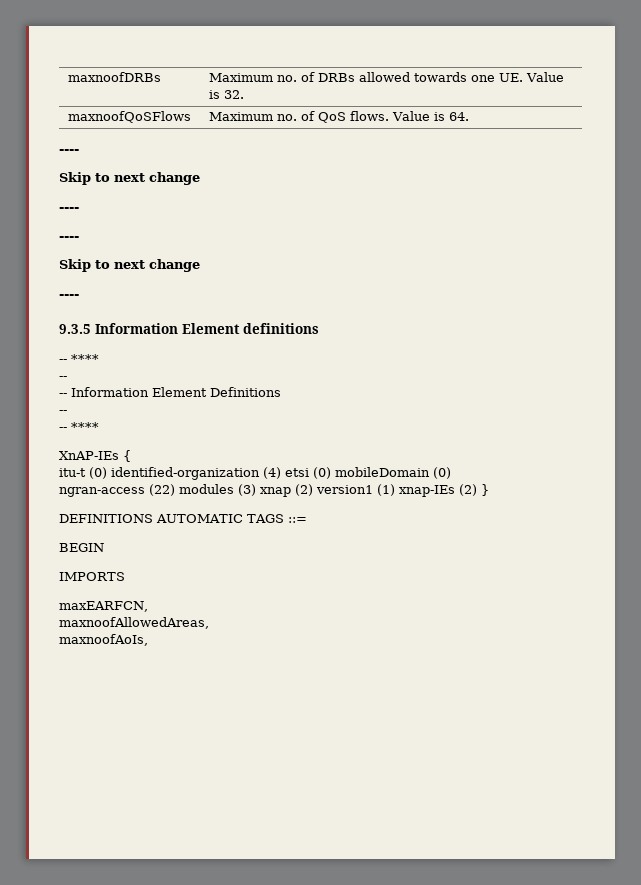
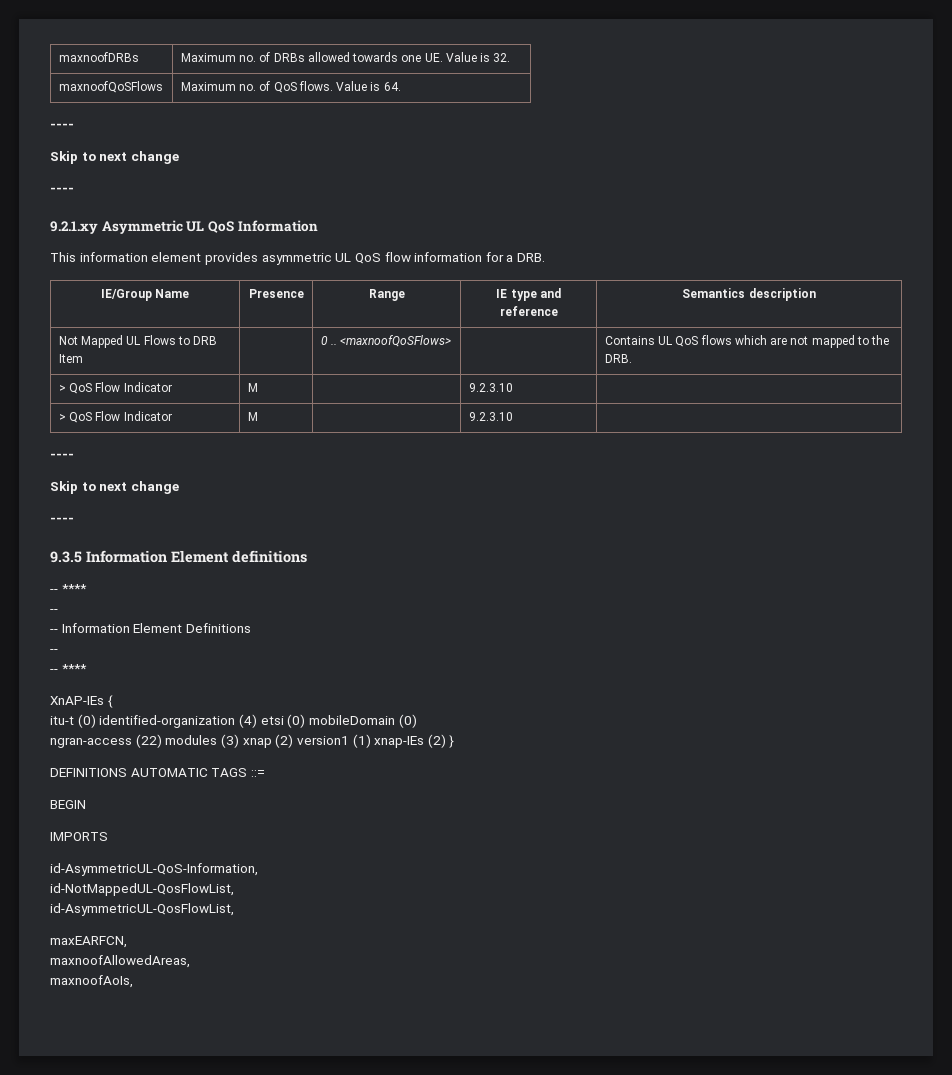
+ 9.2.1.xy Asymmetric UL QoS Information
+ This information element provides asymmetric UL QoS flow information for a DRB.
+ IE/Group Name | Presence | Range | IE type and reference | Semantics description
+ Not Mapped UL Flows to DRB Item | | 0 .. <maxnoofQoSFlows> | | Contains UL QoS flows which are not mapped to the DRB.
+ > QoS Flow Indicator | M | | 9.2.3.10 |
+ > QoS Flow Indicator | M | | 9.2.3.10 |
+ id-AsymmetricUL-QoS-Information,
+ id-NotMappedUL-QosFlowList,
+ id-AsymmetricUL-QosFlowList,

